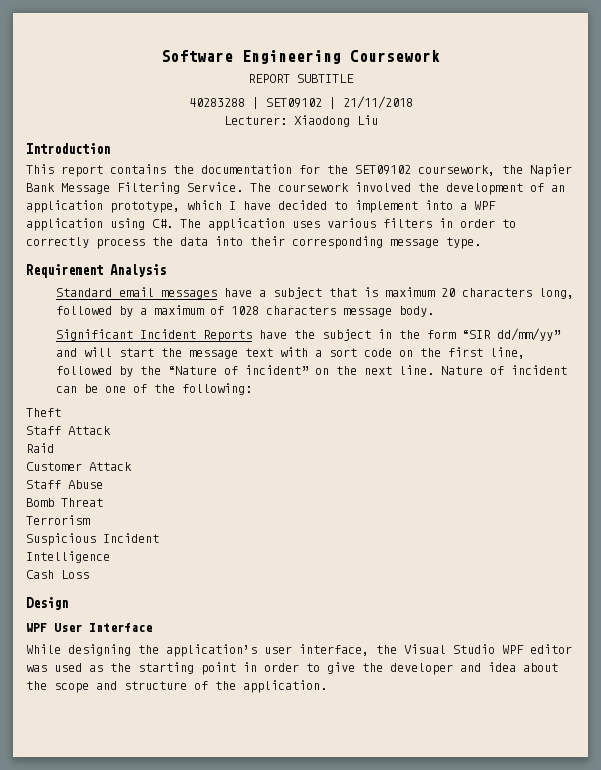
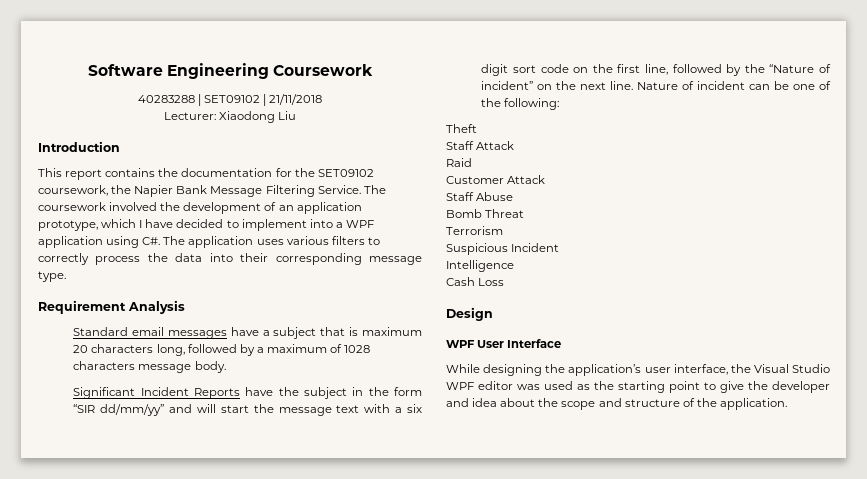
- REPORT SUBTITLE
- The coursework involved the development of an application prototype, which I have decided to implement into a WPF application using C#. The application uses various filters in order to correctly process the data into their corresponding message type.
+ The coursework involved the development of an application prototype, which I have decided to implement into a WPF application using C#. The application uses various filters to correctly process the data into their corresponding message type.
- Significant Incident Reports have the subject in the form “SIR dd/mm/yy” and will start the message text with a sort code on the first line, followed by the “Nature of incident” on the next line.
+ Significant Incident Reports have the subject in the form “SIR dd/mm/yy” and will start the message text with a six digit sort code on the first line, followed by the “Nature of incident” on the next line.
- While designing the application’s user interface, the Visual Studio WPF editor was used as the starting point in order to give the developer and idea about the scope and structure of the application.
+ While designing the application’s user interface, the Visual Studio WPF editor was used as the starting point to give the developer and idea about the scope and structure of the application.

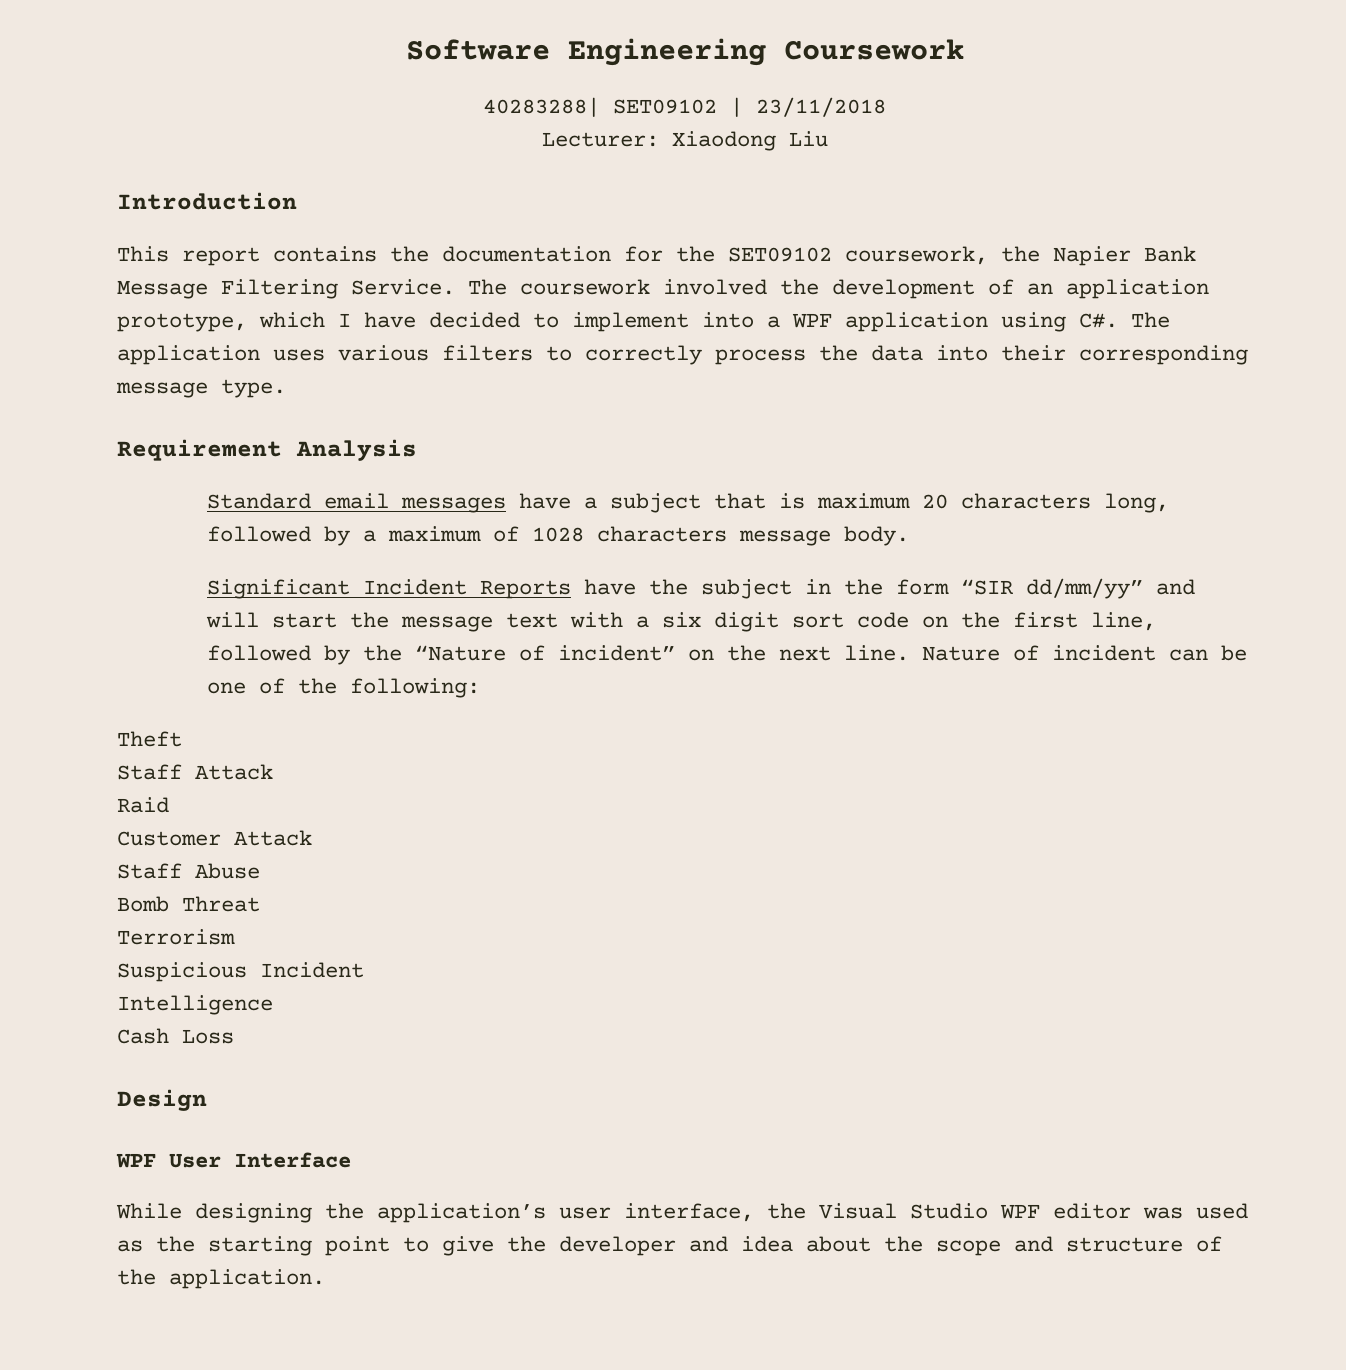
- 40283288 | SET09102 | 21/11/2018
+ 40283288| SET09102 | 23/11/2018

